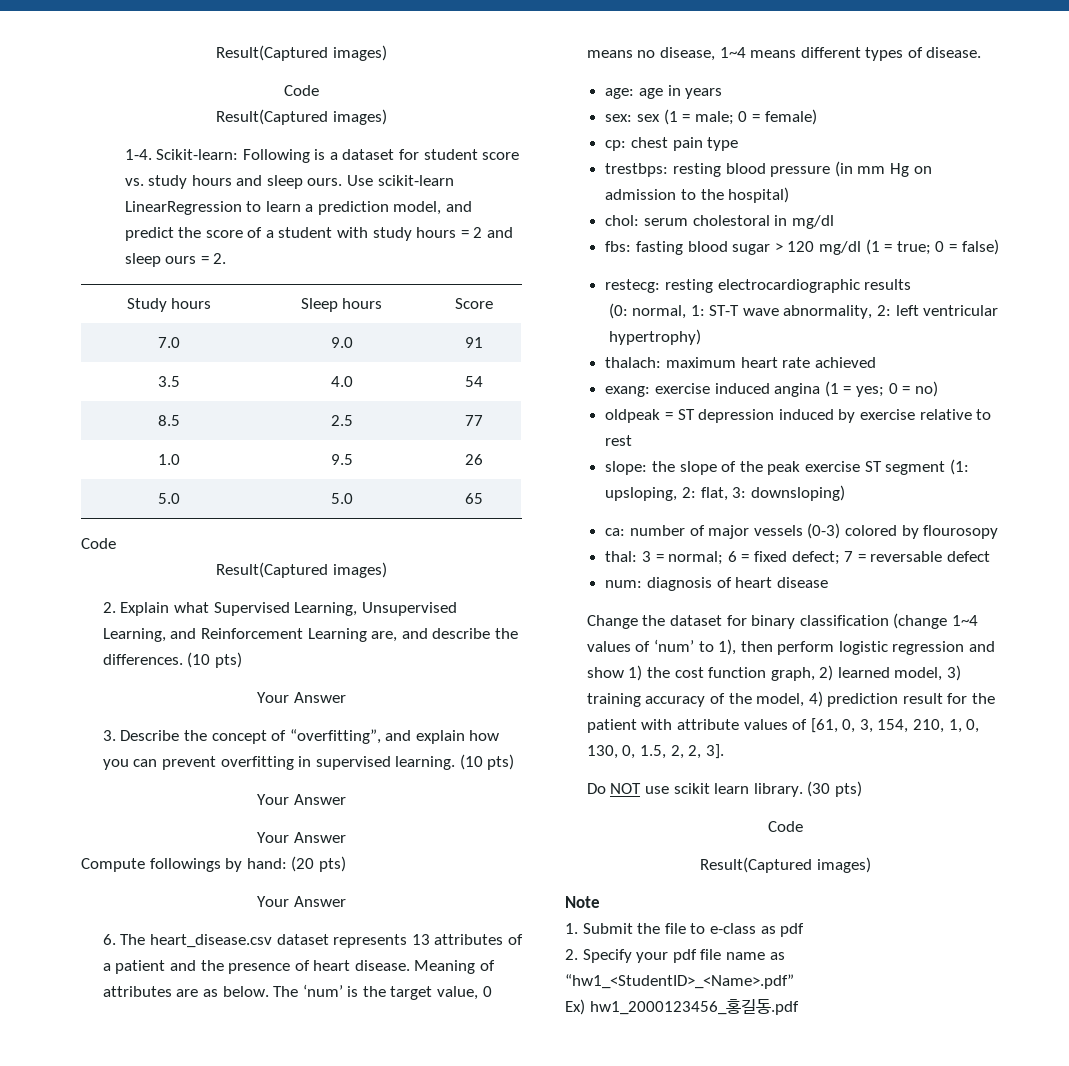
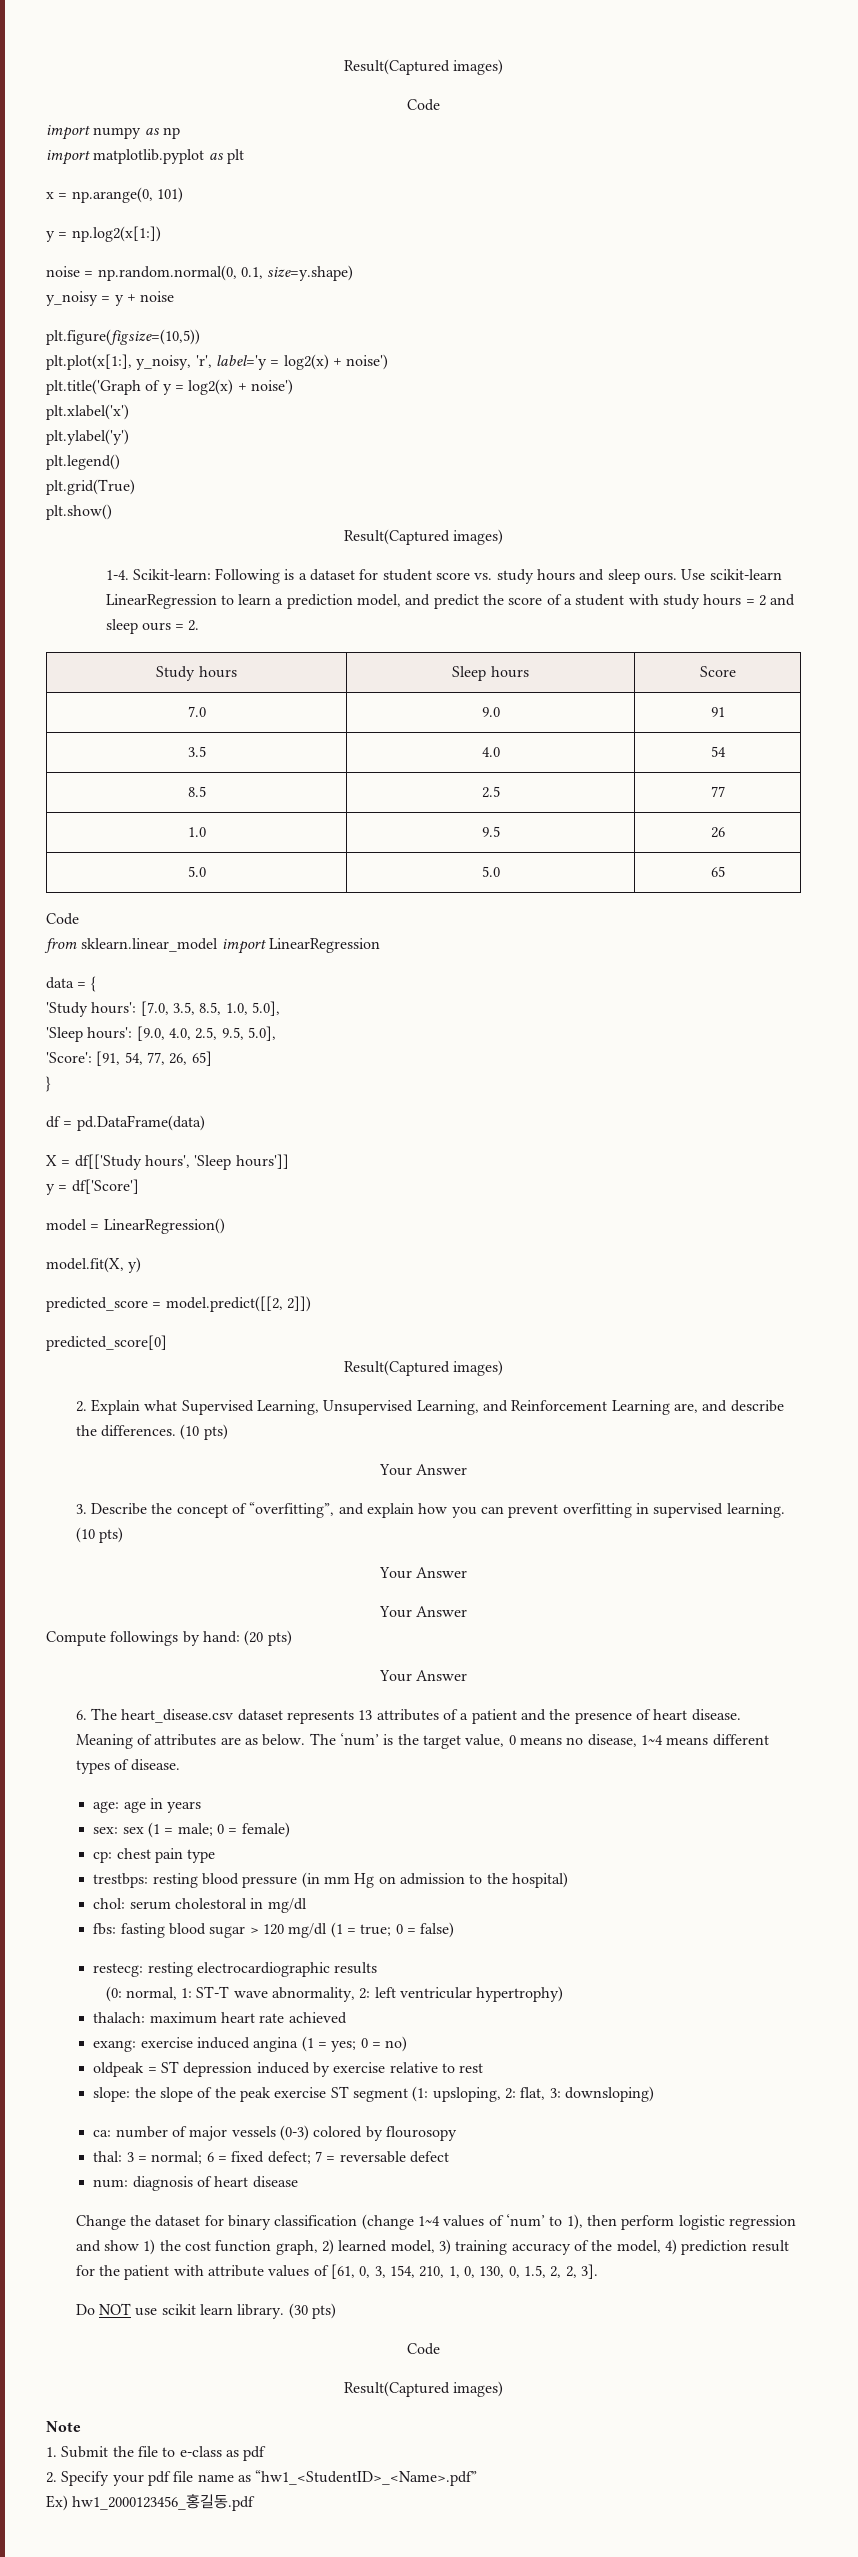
+ import numpy as np
+ import matplotlib.pyplot as plt
+ x = np.arange(0, 101)
+ y = np.log2(x[1:])
+ noise = np.random.normal(0, 0.1, size=y.shape)
+ y_noisy = y + noise
+ plt.figure(figsize=(10,5))
+ plt.plot(x[1:], y_noisy, 'r', label='y = log2(x) + noise')
+ plt.title('Graph of y = log2(x) + noise')
+ plt.xlabel('x')
+ plt.ylabel('y')
+ plt.legend()
+ plt.grid(True)
+ plt.show()
+ from sklearn.linear_model import LinearRegression
+ data = {
+ 'Study hours': [7.0, 3.5, 8.5, 1.0, 5.0],
+ 'Sleep hours': [9.0, 4.0, 2.5, 9.5, 5.0],
+ 'Score': [91, 54, 77, 26, 65]
+ }
+ df = pd.DataFrame(data)
+ X = df[['Study hours', 'Sleep hours']]
+ y = df['Score']
+ model = LinearRegression()
+ model.fit(X, y)
+ predicted_score = model.predict([[2, 2]])
+ predicted_score[0]

